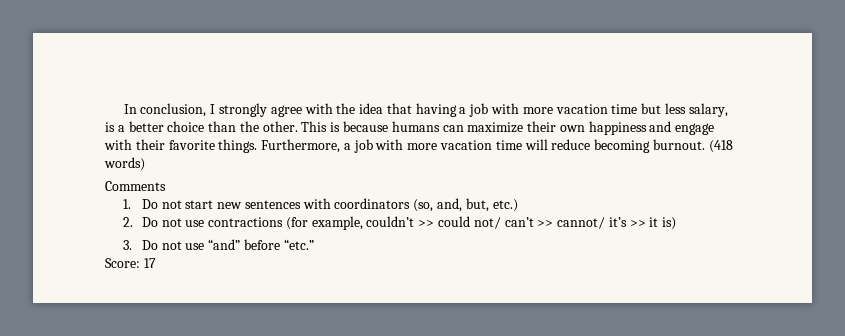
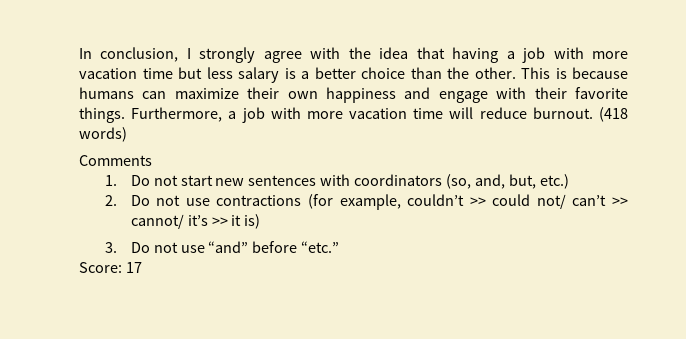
- In conclusion, I strongly agree with the idea that having a job with more vacation time but less salary, is a better choice than the other.
+ In conclusion, I strongly agree with the idea that having a job with more vacation time but less salary is a better choice than the other.
- Furthermore, a job with more vacation time will reduce becoming burnout.
+ Furthermore, a job with more vacation time will reduce burnout.

